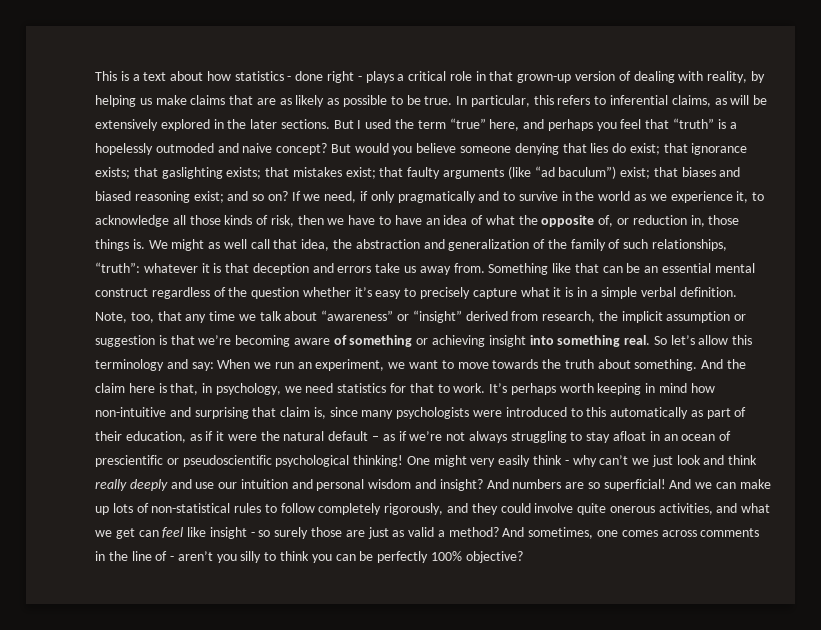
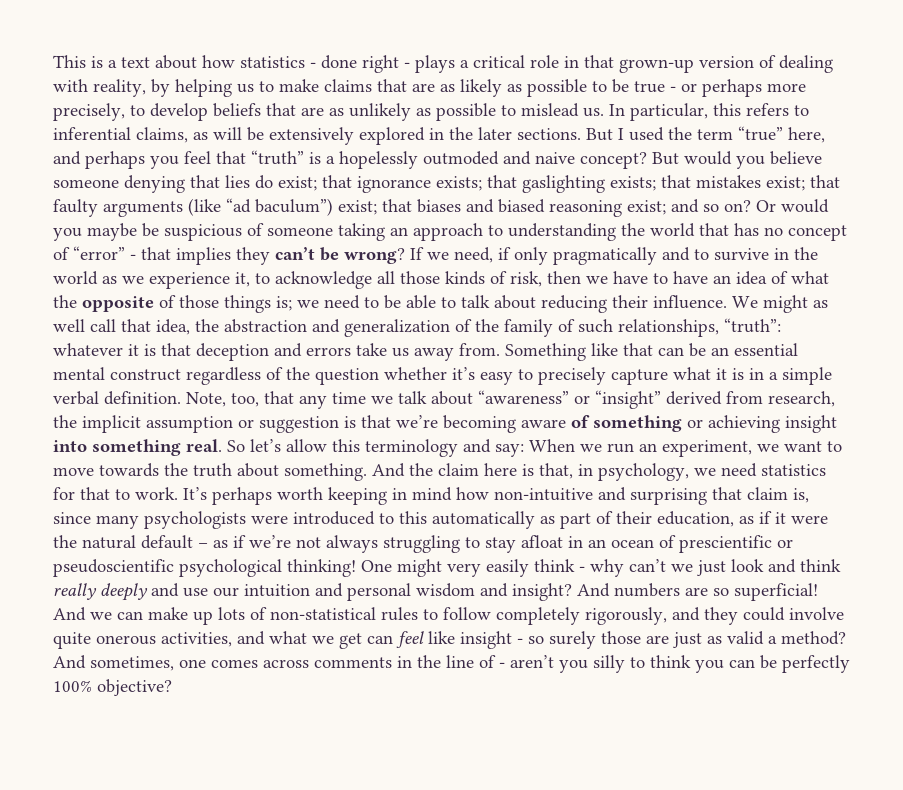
- This is a text about how statistics - done right - plays a critical role in that grown-up version of dealing with reality, by helping us make claims that are as likely as possible to be true.
+ This is a text about how statistics - done right - plays a critical role in that grown-up version of dealing with reality, by helping us to make claims that are as likely as possible to be true - or perhaps more precisely, to develop beliefs that are as unlikely as possible to mislead us.
+ Or would you maybe be suspicious of someone taking an approach to understanding the world that has no concept of “error” - that implies they can’t be wrong?
- If we need, if only pragmatically and to survive in the world as we experience it, to acknowledge all those kinds of risk, then we have to have an idea of what the opposite of, or reduction in, those things is.
+ If we need, if only pragmatically and to survive in the world as we experience it, to acknowledge all those kinds of risk, then we have to have an idea of what the opposite of those things is; we need to be able to talk about reducing their influence.

